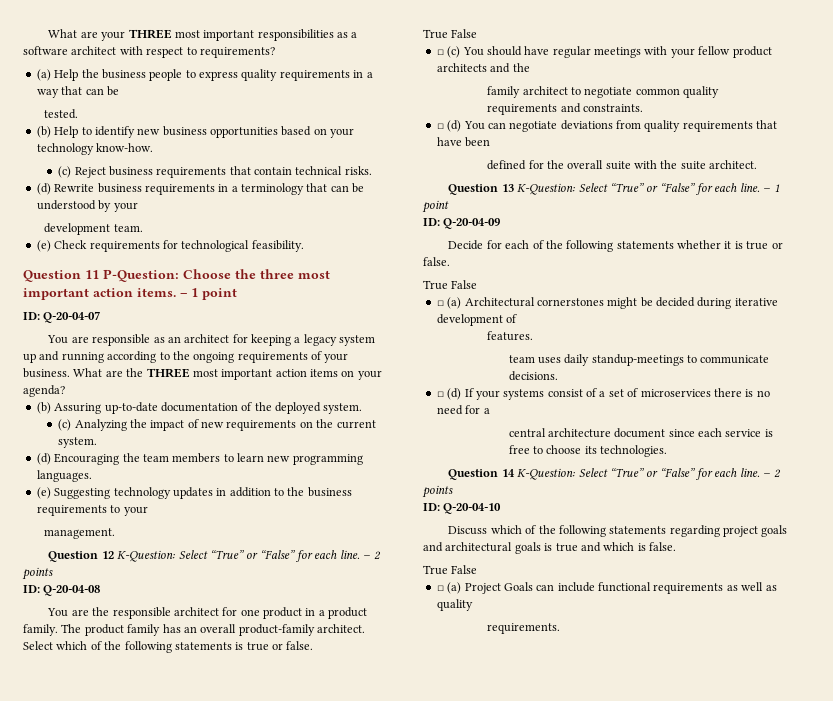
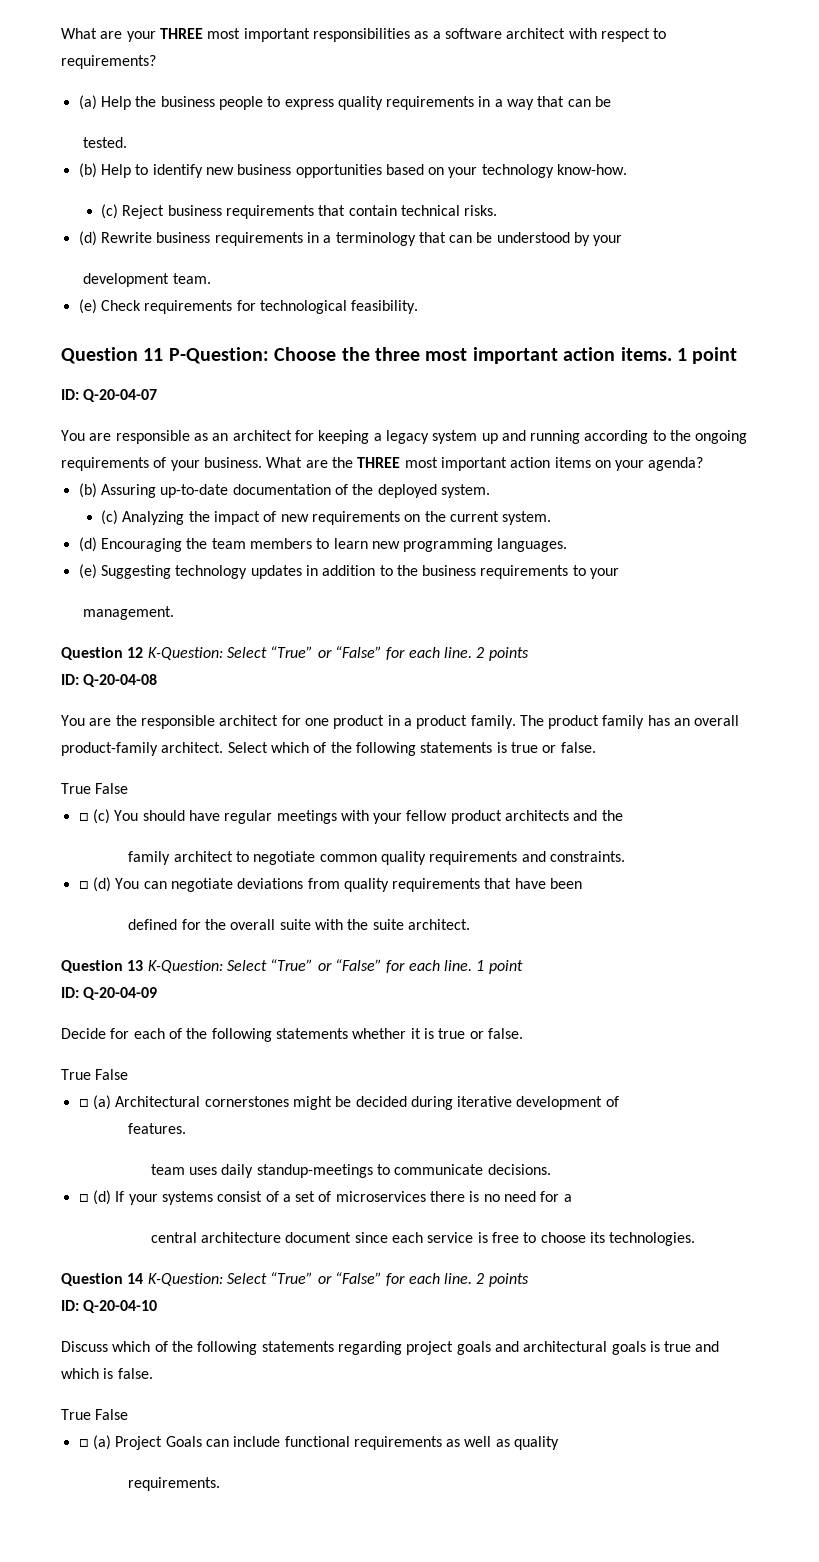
- Question 11 P-Question: Choose the three most important action items. – 1 point
+ Question 11 P-Question: Choose the three most important action items. 1 point
- Question 12 K-Question: Select “True” or “False” for each line. – 2 points
+ Question 12 K-Question: Select “True” or “False” for each line. 2 points
- Question 13 K-Question: Select “True” or “False” for each line. – 1 point
+ Question 13 K-Question: Select “True” or “False” for each line. 1 point
- Question 14 K-Question: Select “True” or “False” for each line. – 2 points
+ Question 14 K-Question: Select “True” or “False” for each line. 2 points

